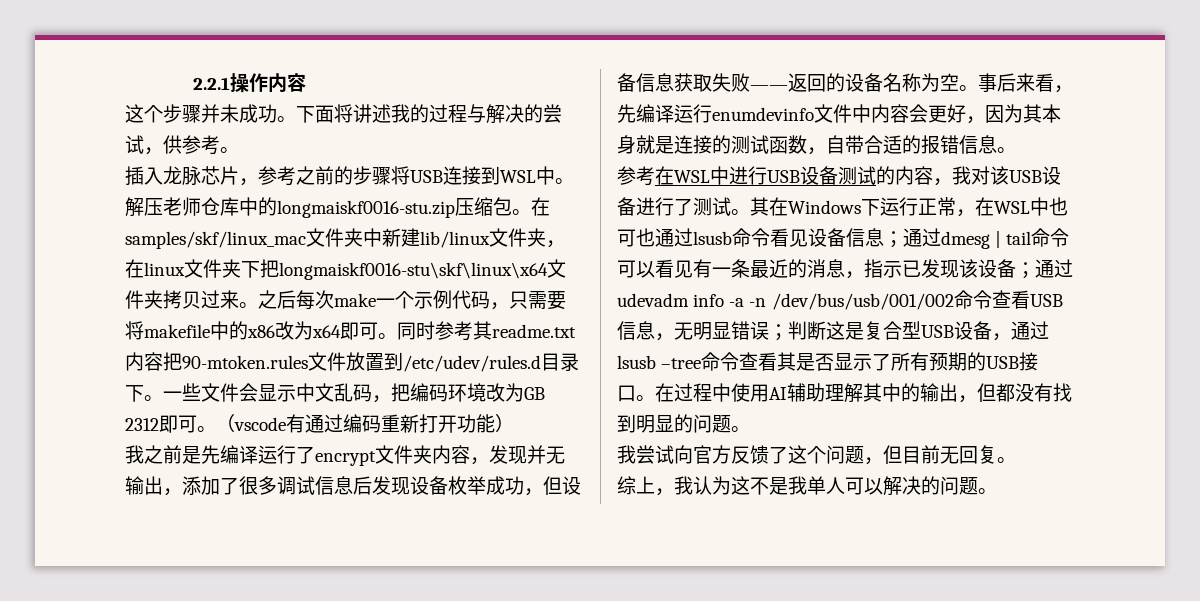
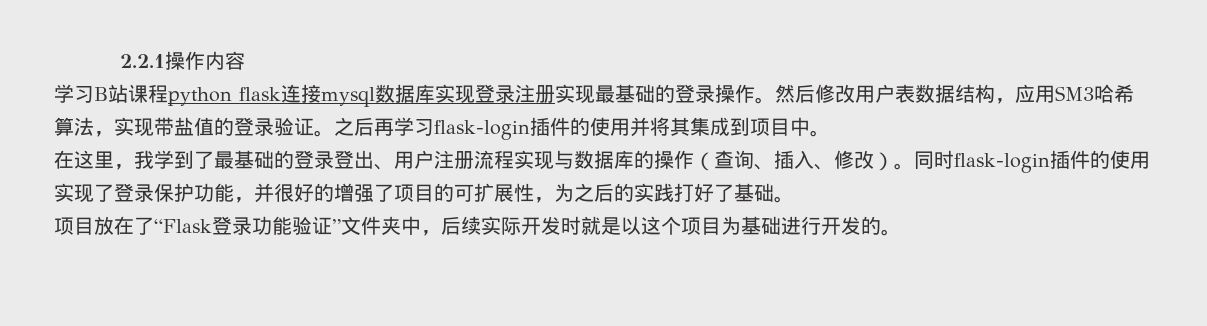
- 这个步骤并未成功。下面将讲述我的过程与解决的尝试，供参考。
- 插入龙脉芯片，参考之前的步骤将USB连接到WSL中。解压老师仓库中的longmaiskf0016-stu.zip压缩包。在samples/skf/linux_mac文件夹中新建lib/linux文件夹，在linux文件夹下把longmaiskf0016-stu\skf\linux\x64文件夹拷贝过来。之后每次make一个示例代码，只需要将makefile中的x86改为x64即可。同时参考其readme.txt内容把90-mtoken.rules文件放置到/etc/udev/rules.d目录下。一些文件会显示中文乱码，把编码环境改为GB 2312即可。（vscode有通过编码重新打开功能）
- 我之前是先编译运行了encrypt文件夹内容，发现并无输出，添加了很多调试信息后发现设备枚举成功，但设备信息获取失败——返回的设备名称为空。事后来看，先编译运行enumdevinfo文件中内容会更好，因为其本身就是连接的测试函数，自带合适的报错信息。
- 参考在WSL中进行USB设备测试的内容，我对该USB设备进行了测试。其在Windows下运行正常，在WSL中也可也通过lsusb命令看见设备信息；通过dmesg | tail命令可以看见有一条最近的消息，指示已发现该设备；通过udevadm info -a -n /dev/bus/usb/001/002命令查看USB信息，无明显错误；判断这是复合型USB设备，通过lsusb –tree命令查看其是否显示了所有预期的USB接口。在过程中使用AI辅助理解其中的输出，但都没有找到明显的问题。
- 我尝试向官方反馈了这个问题，但目前无回复。
- 综上，我认为这不是我单人可以解决的问题。
+ 学习B站课程python flask连接mysql数据库实现登录注册实现最基础的登录操作。然后修改用户表数据结构，应用SM3哈希算法，实现带盐值的登录验证。之后再学习flask-login插件的使用并将其集成到项目中。
+ 在这里，我学到了最基础的登录登出、用户注册流程实现与数据库的操作（查询、插入、修改）。同时flask-login插件的使用实现了登录保护功能，并很好的增强了项目的可扩展性，为之后的实践打好了基础。
+ 项目放在了“Flask登录功能验证”文件夹中，后续实际开发时就是以这个项目为基础进行开发的。

